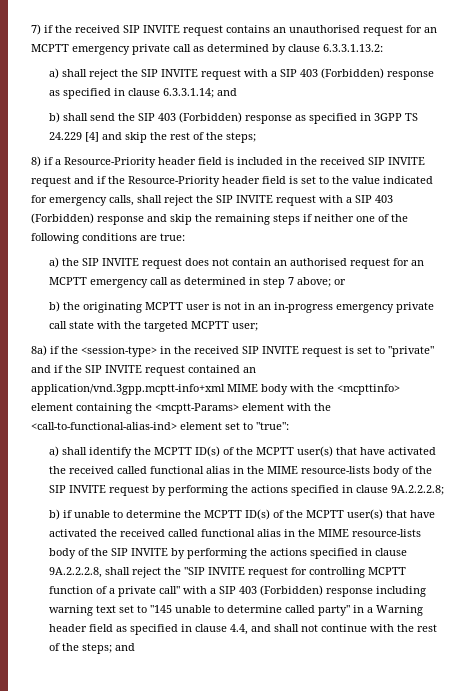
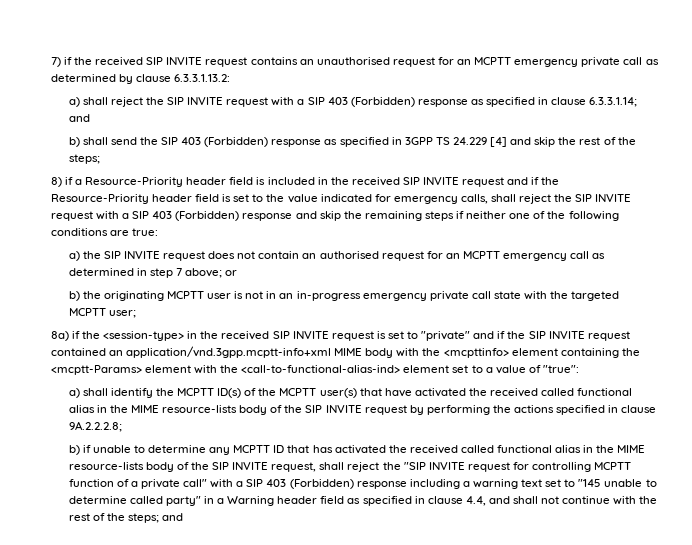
- 8a) if the <session-type> in the received SIP INVITE request is set to "private" and if the SIP INVITE request contained an application/vnd.3gpp.mcptt-info+xml MIME body with the <mcpttinfo> element containing the <mcptt-Params> element with the <call-to-functional-alias-ind> element set to "true":
+ 8a) if the <session-type> in the received SIP INVITE request is set to "private" and if the SIP INVITE request contained an application/vnd.3gpp.mcptt-info+xml MIME body with the <mcpttinfo> element containing the <mcptt-Params> element with the <call-to-functional-alias-ind> element set to a value of "true":
- b) if unable to determine the MCPTT ID(s) of the MCPTT user(s) that have activated the received called functional alias in the MIME resource-lists body of the SIP INVITE by performing the actions specified in clause 9A.2.2.2.8, shall reject the "SIP INVITE request for controlling MCPTT function of a private call" with a SIP 403 (Forbidden) response including warning text set to "145 unable to determine called party" in a Warning header field as specified in clause 4.4, and shall not continue with the rest of the steps;
+ b) if unable to determine any MCPTT ID that has activated the received called functional alias in the MIME resource-lists body of the SIP INVITE request, shall reject the "SIP INVITE request for controlling MCPTT function of a private call" with a SIP 403 (Forbidden) response including a warning text set to "145 unable to determine called party" in a Warning header field as specified in clause 4.4, and shall not continue with the rest of the steps;

